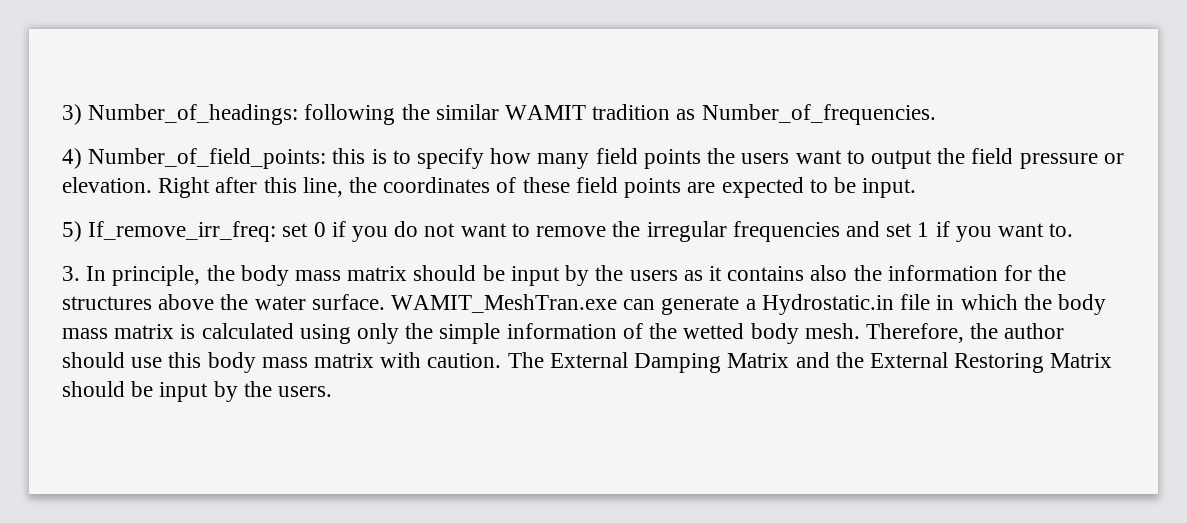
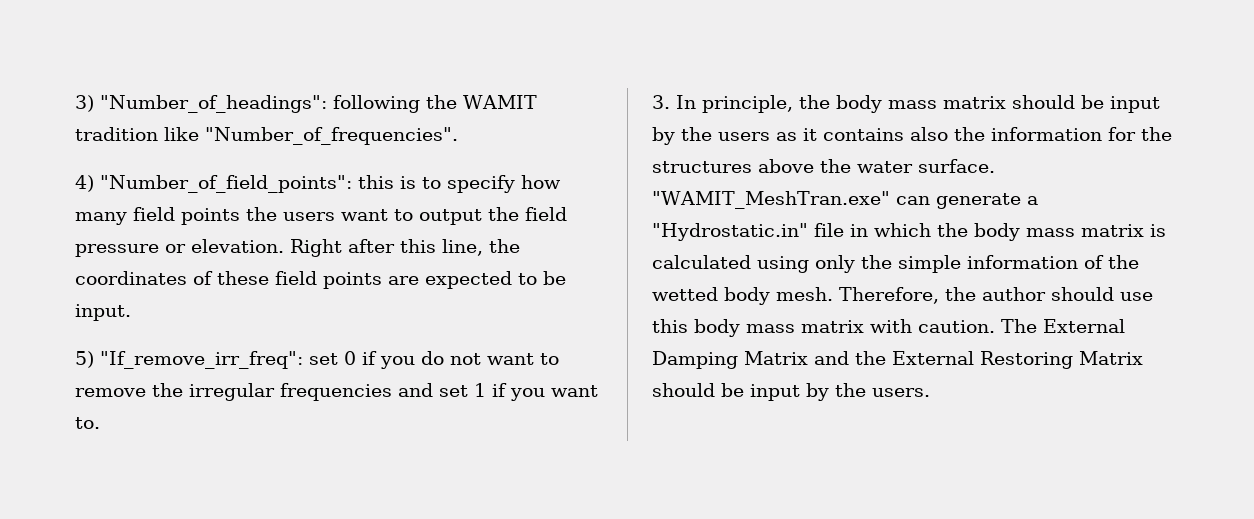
- 3) Number_of_headings: following the similar WAMIT tradition as Number_of_frequencies.
+ 3) "Number_of_headings": following the WAMIT tradition like "Number_of_frequencies".
- 4) Number_of_field_points: this is to specify how many field points the users want to output the field pressure or elevation.
+ 4) "Number_of_field_points": this is to specify how many field points the users want to output the field pressure or elevation.
- 5) If_remove_irr_freq: set 0 if you do not want to remove the irregular frequencies and set 1 if you want to.
+ 5) "If_remove_irr_freq": set 0 if you do not want to remove the irregular frequencies and set 1 if you want to.
- WAMIT_MeshTran.exe can generate a Hydrostatic.in file in which the body mass matrix is calculated using only the simple information of the wetted body mesh.
+ "WAMIT_MeshTran.exe" can generate a "Hydrostatic.in" file in which the body mass matrix is calculated using only the simple information of the wetted body mesh.

